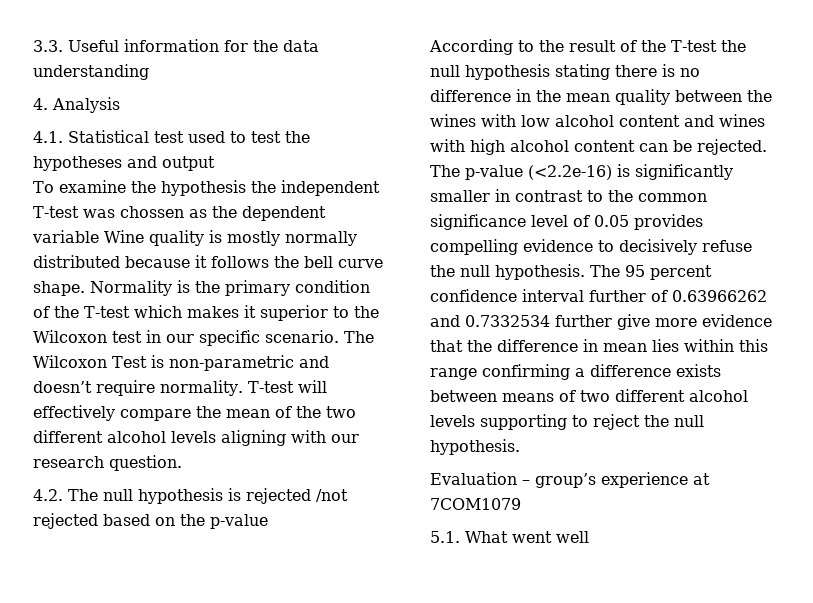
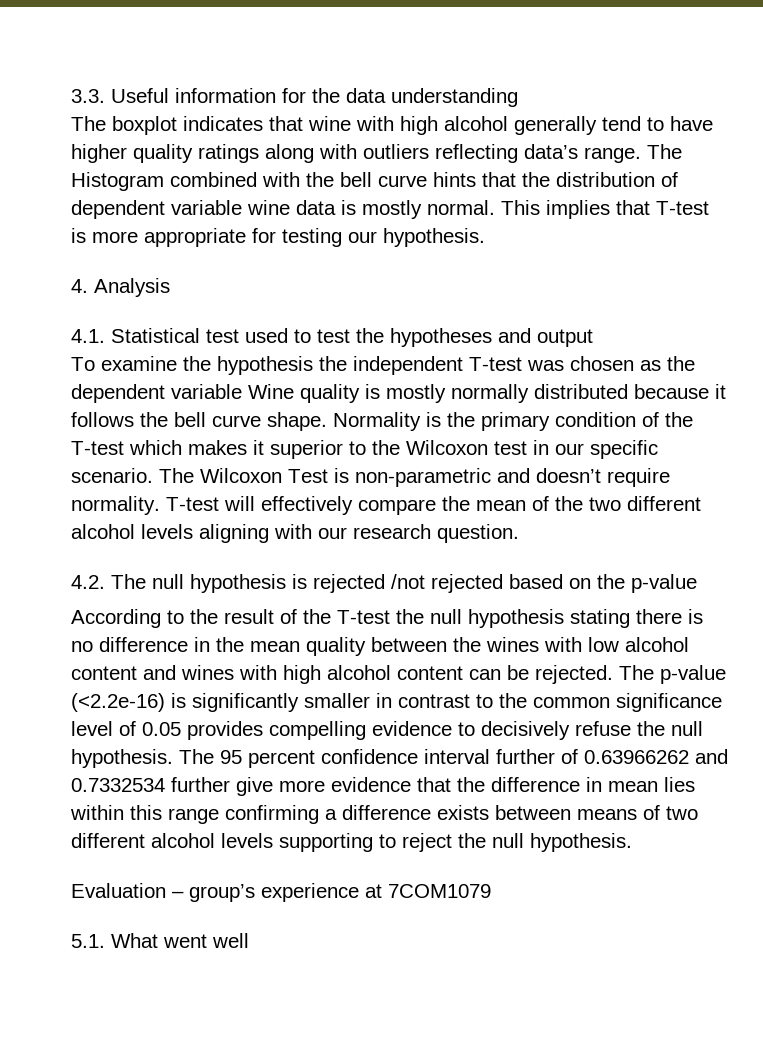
+ The boxplot indicates that wine with high alcohol generally tend to have higher quality ratings along with outliers reflecting data’s range. The Histogram combined with the bell curve hints that the distribution of dependent variable wine data is mostly normal. This implies that T-test is more appropriate for testing our hypothesis.
- To examine the hypothesis the independent T-test was chossen as the dependent variable Wine quality is mostly normally distributed because it follows the bell curve shape.
+ To examine the hypothesis the independent T-test was chosen as the dependent variable Wine quality is mostly normally distributed because it follows the bell curve shape.

